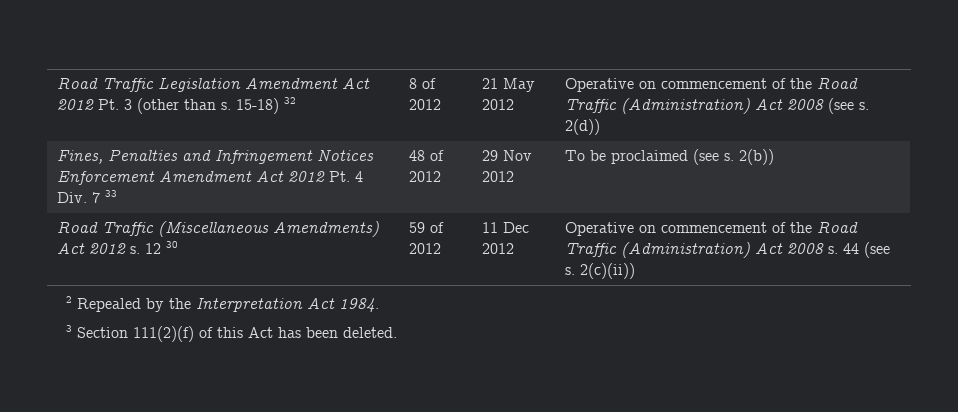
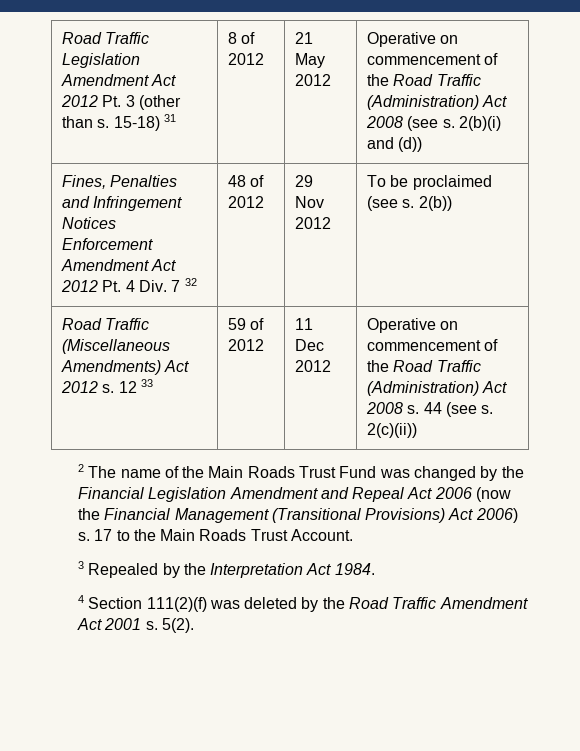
- Road Traffic Legislation Amendment Act 2012 Pt. 3 (other than s. 15-18) 32 | 8 of 2012 | 21 May 2012 | Operative on commencement of the Road Traffic (Administration) Act 2008 (see s. 2(d))
+ Road Traffic Legislation Amendment Act 2012 Pt. 3 (other than s. 15-18) 31 | 8 of 2012 | 21 May 2012 | Operative on commencement of the Road Traffic (Administration) Act 2008 (see s. 2(b)(i) and (d))
- Fines, Penalties and Infringement Notices Enforcement Amendment Act 2012 Pt. 4 Div. 7 33 | 48 of 2012 | 29 Nov 2012 | To be proclaimed (see s. 2(b))
+ Fines, Penalties and Infringement Notices Enforcement Amendment Act 2012 Pt. 4 Div. 7 32 | 48 of 2012 | 29 Nov 2012 | To be proclaimed (see s. 2(b))
- Road Traffic (Miscellaneous Amendments) Act 2012 s. 12 30 | 59 of 2012 | 11 Dec 2012 | Operative on commencement of the Road Traffic (Administration) Act 2008 s. 44 (see s. 2(c)(ii))
+ Road Traffic (Miscellaneous Amendments) Act 2012 s. 12 33 | 59 of 2012 | 11 Dec 2012 | Operative on commencement of the Road Traffic (Administration) Act 2008 s. 44 (see s. 2(c)(ii))
- 2 Repealed by the Interpretation Act 1984.
+ 2 The name of the Main Roads Trust Fund was changed by the Financial Legislation Amendment and Repeal Act 2006 (now the Financial Management (Transitional Provisions) Act 2006) s. 17 to the Main Roads Trust Account.
+ 3 Repealed by the Interpretation Act 1984.
- 3 Section 111(2)(f) of this Act has been deleted.
+ 4 Section 111(2)(f) was deleted by the Road Traffic Amendment Act 2001 s. 5(2).

